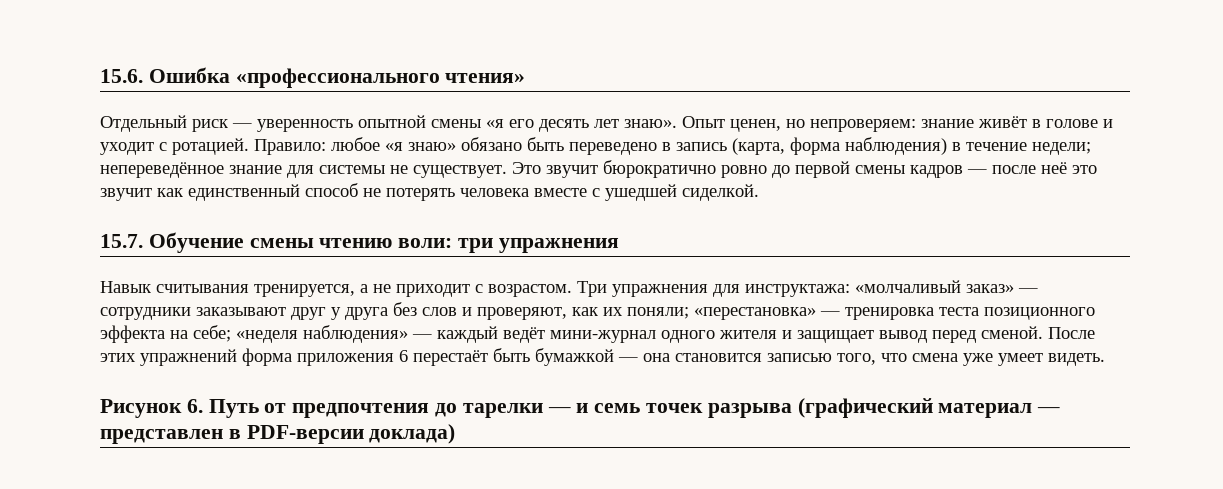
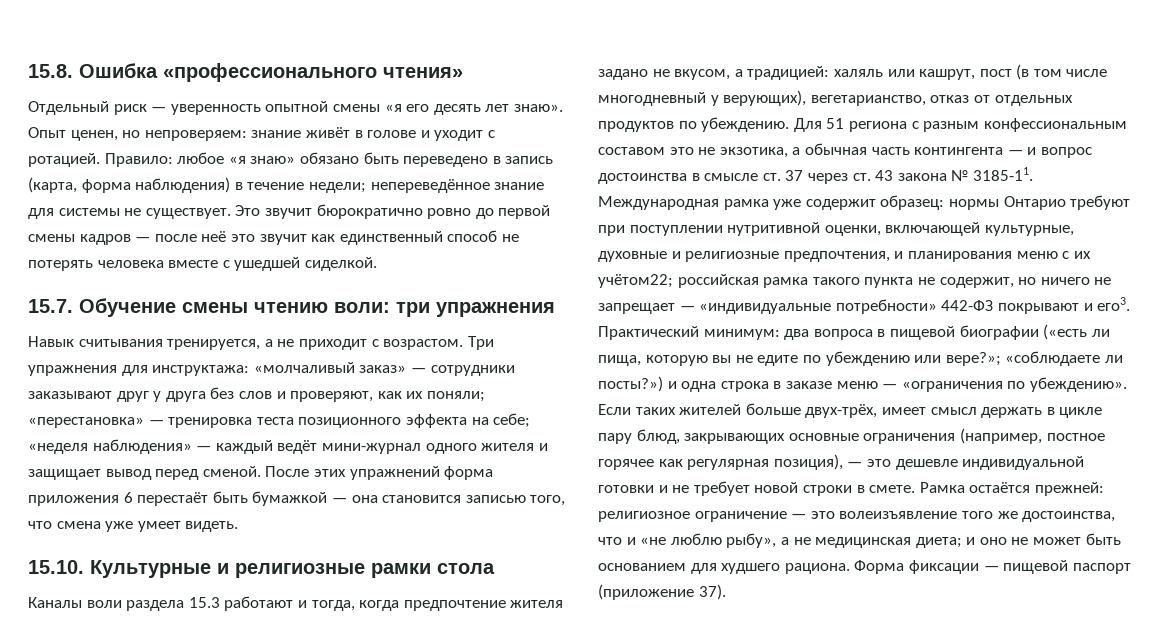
- 15.6. Ошибка «профессионального чтения»
+ 15.8. Ошибка «профессионального чтения»
- Рисунок 6. Путь от предпочтения до тарелки — и семь точек разрыва (графический материал — представлен в PDF-версии доклада)
+ 15.10. Культурные и религиозные рамки стола
+ Каналы воли раздела 15.3 работают и тогда, когда предпочтение жителя задано не вкусом, а традицией: халяль или кашрут, пост (в том числе многодневный у верующих), вегетарианство, отказ от отдельных продуктов по убеждению. Для 51 региона с разным конфессиональным составом это не экзотика, а обычная часть контингента — и вопрос достоинства в смысле ст. 37 через ст. 43 закона № 3185-11. Международная рамка уже содержит образец: нормы Онтарио требуют при поступлении нутритивной оценки, включающей культурные, духовные и религиозные предпочтения, и планирования меню с их учётом22; российская рамка такого пункта не содержит, но ничего не запрещает — «индивидуальные потребности» 442-ФЗ покрывают и его3. Практический минимум: два вопроса в пищевой биографии («есть ли пища, которую вы не едите по убеждению или вере?»; «соблюдаете ли посты?») и одна строка в заказе меню — «ограничения по убеждению». Если таких жителей больше двух-трёх, имеет смысл держать в цикле пару блюд, закрывающих основные ограничения (например, постное горячее как регулярная позиция), — это дешевле индивидуальной готовки и не требует новой строки в смете. Рамка остаётся прежней: религиозное ограничение — это волеизъявление того же достоинства, что и «не люблю рыбу», а не медицинская диета; и оно не может быть основанием для худшего рациона. Форма фиксации — пищевой паспорт (приложение 37).

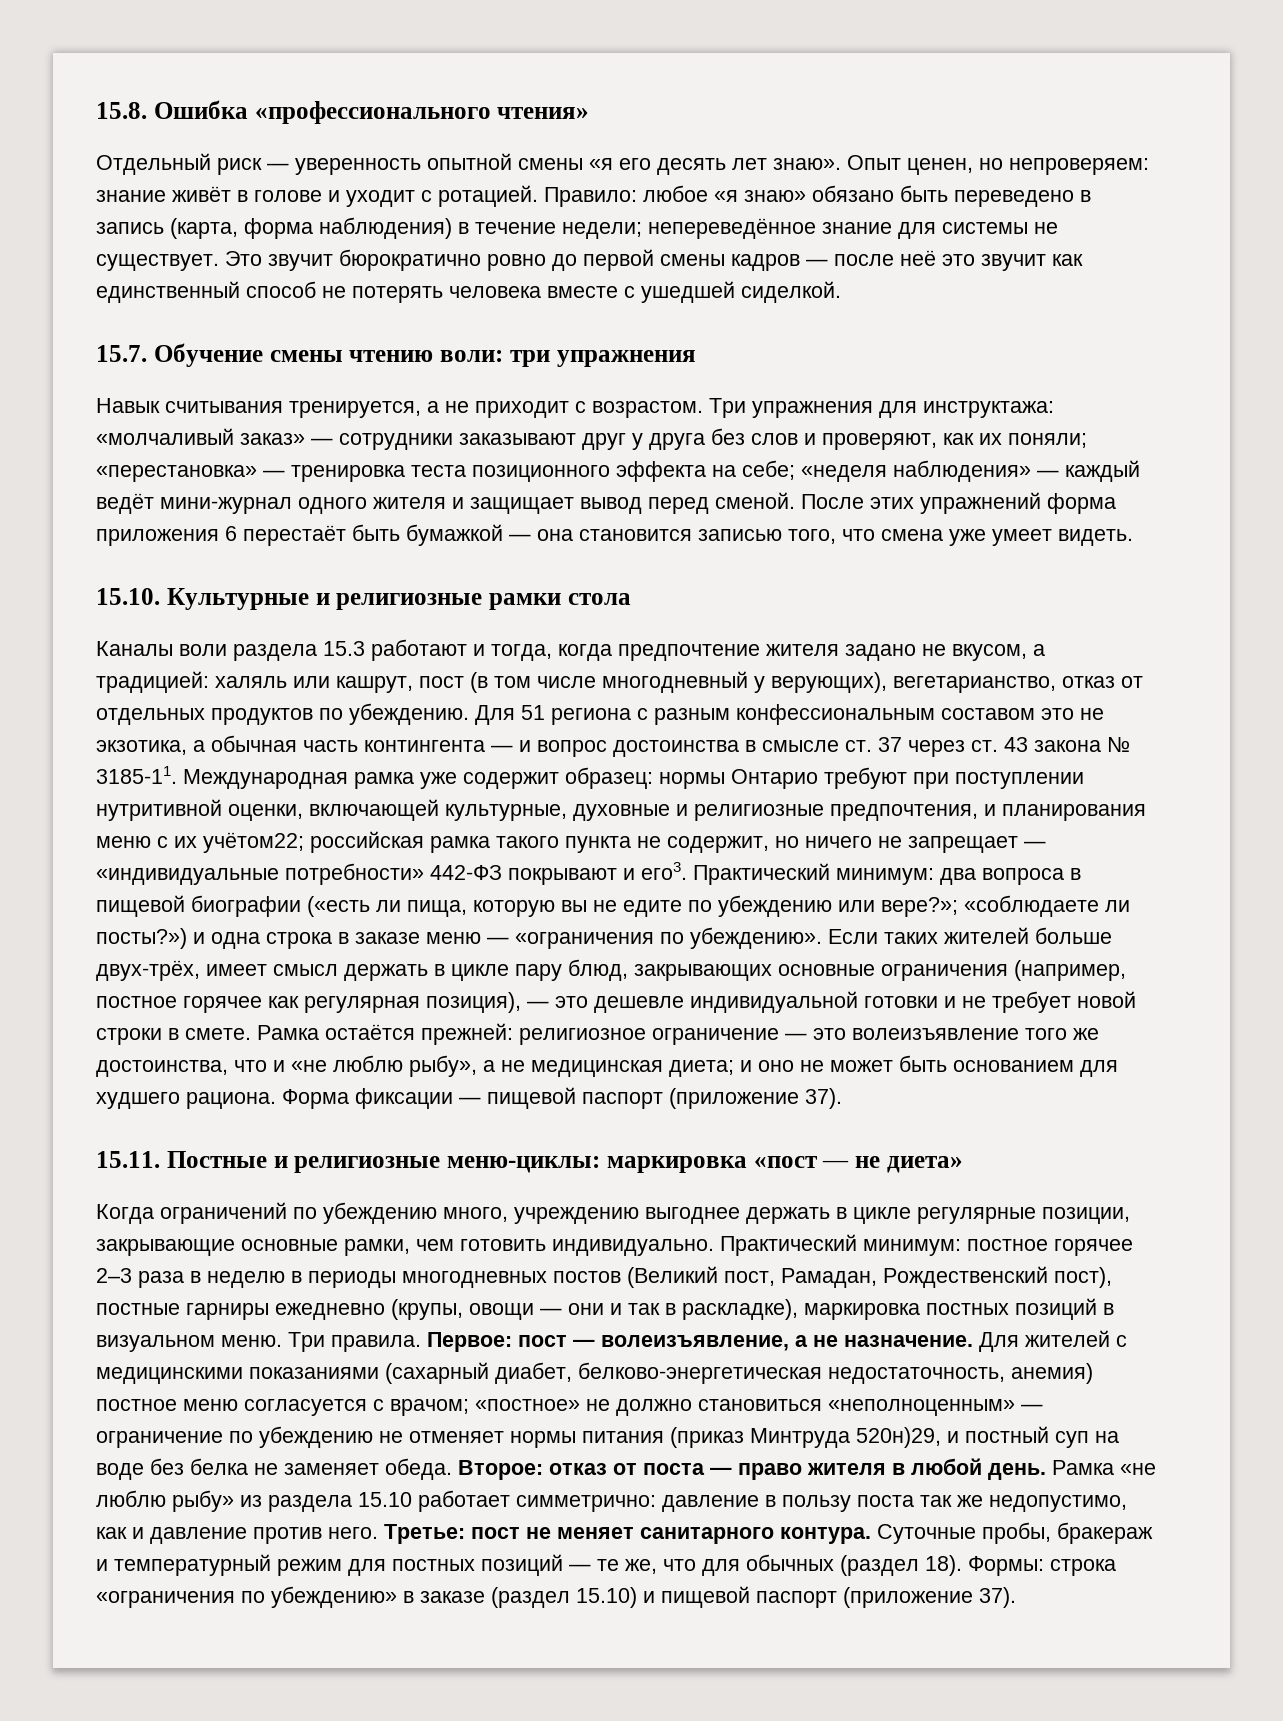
+ 15.11. Постные и религиозные меню-циклы: маркировка «пост — не диета»
+ Когда ограничений по убеждению много, учреждению выгоднее держать в цикле регулярные позиции, закрывающие основные рамки, чем готовить индивидуально. Практический минимум: постное горячее 2–3 раза в неделю в периоды многодневных постов (Великий пост, Рамадан, Рождественский пост), постные гарниры ежедневно (крупы, овощи — они и так в раскладке), маркировка постных позиций в визуальном меню. Три правила. Первое: пост — волеизъявление, а не назначение. Для жителей с медицинскими показаниями (сахарный диабет, белково-энергетическая недостаточность, анемия) постное меню согласуется с врачом; «постное» не должно становиться «неполноценным» — ограничение по убеждению не отменяет нормы питания (приказ Минтруда 520н)29, и постный суп на воде без белка не заменяет обеда. Второе: отказ от поста — право жителя в любой день. Рамка «не люблю рыбу» из раздела 15.10 работает симметрично: давление в пользу поста так же недопустимо, как и давление против него. Третье: пост не меняет санитарного контура. Суточные пробы, бракераж и температурный режим для постных позиций — те же, что для обычных (раздел 18). Формы: строка «ограничения по убеждению» в заказе (раздел 15.10) и пищевой паспорт (приложение 37).

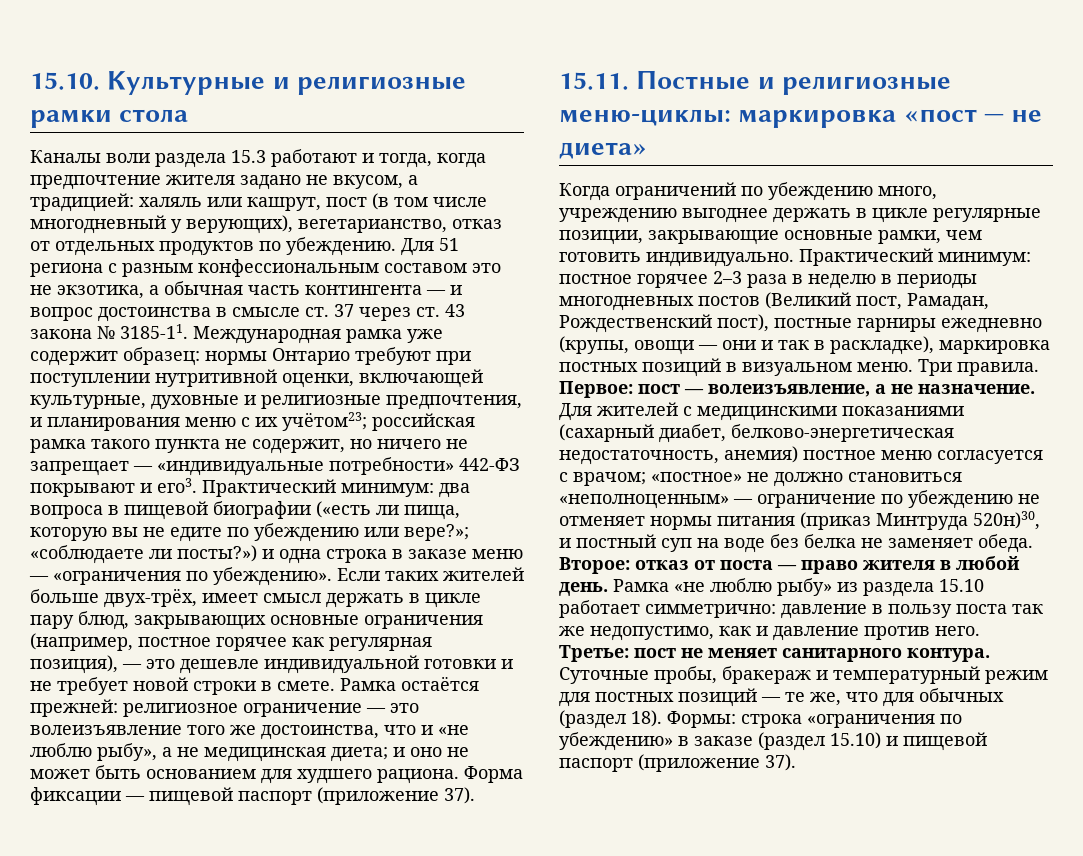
- 15.8. Ошибка «профессионального чтения»
- Отдельный риск — уверенность опытной смены «я его десять лет знаю». Опыт ценен, но непроверяем: знание живёт в голове и уходит с ротацией. Правило: любое «я знаю» обязано быть переведено в запись (карта, форма наблюдения) в течение недели; непереведённое знание для системы не существует. Это звучит бюрократично ровно до первой смены кадров — после неё это звучит как единственный способ не потерять человека вместе с ушедшей сиделкой.
- 15.7. Обучение смены чтению воли: три упражнения
- Навык считывания тренируется, а не приходит с возрастом. Три упражнения для инструктажа: «молчаливый заказ» — сотрудники заказывают друг у друга без слов и проверяют, как их поняли; «перестановка» — тренировка теста позиционного эффекта на себе; «неделя наблюдения» — каждый ведёт мини-журнал одного жителя и защищает вывод перед сменой. После этих упражнений форма приложения 6 перестаёт быть бумажкой — она становится записью того, что смена уже умеет видеть.
- Международная рамка уже содержит образец: нормы Онтарио требуют при поступлении нутритивной оценки, включающей культурные, духовные и религиозные предпочтения, и планирования меню с их учётом22; российская рамка такого пункта не содержит, но ничего не запрещает — «индивидуальные потребности» 442-ФЗ покрывают и его3.
+ Международная рамка уже содержит образец: нормы Онтарио требуют при поступлении нутритивной оценки, включающей культурные, духовные и религиозные предпочтения, и планирования меню с их учётом23; российская рамка такого пункта не содержит, но ничего не запрещает — «индивидуальные потребности» 442-ФЗ покрывают и его3.
- Для жителей с медицинскими показаниями (сахарный диабет, белково-энергетическая недостаточность, анемия) постное меню согласуется с врачом; «постное» не должно становиться «неполноценным» — ограничение по убеждению не отменяет нормы питания (приказ Минтруда 520н)29, и постный суп на воде без белка не заменяет обеда.
+ Для жителей с медицинскими показаниями (сахарный диабет, белково-энергетическая недостаточность, анемия) постное меню согласуется с врачом; «постное» не должно становиться «неполноценным» — ограничение по убеждению не отменяет нормы питания (приказ Минтруда 520н)30, и постный суп на воде без белка не заменяет обеда.

